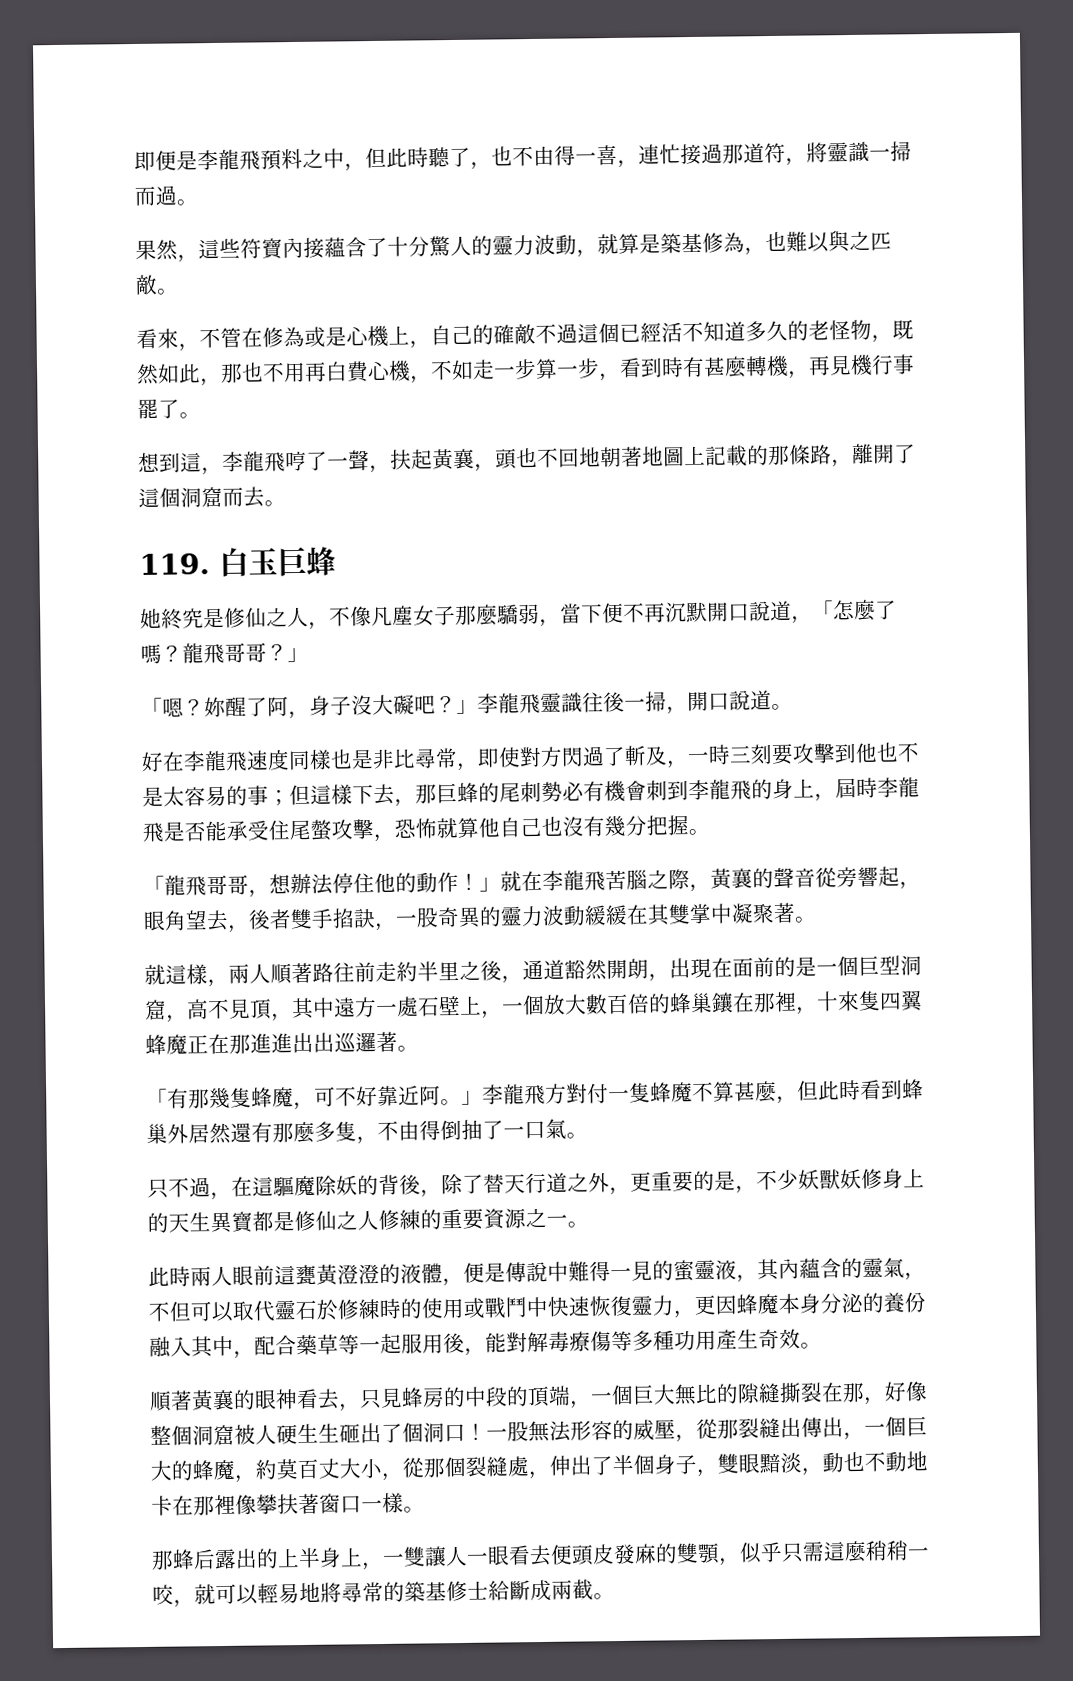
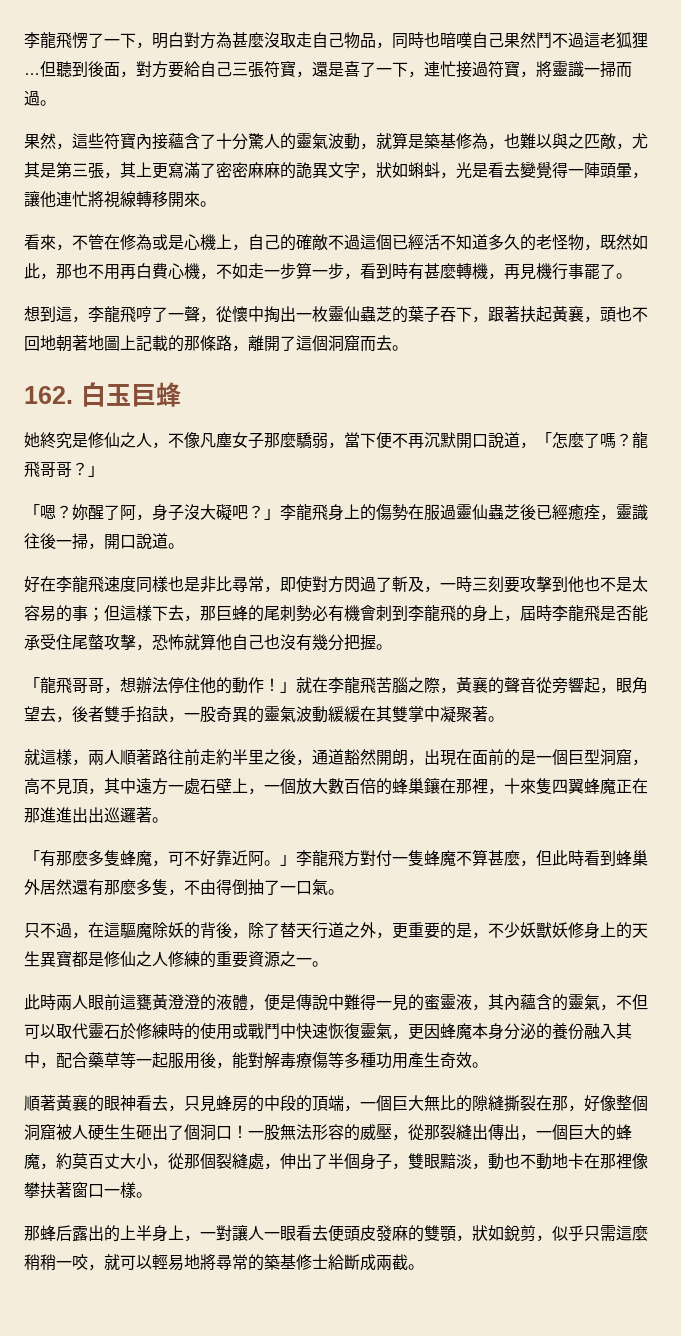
- 即便是李龍飛預料之中，但此時聽了，也不由得一喜，連忙接過那道符，將靈識一掃而過。
+ 李龍飛愣了一下，明白對方為甚麼沒取走自己物品，同時也暗嘆自己果然鬥不過這老狐狸…但聽到後面，對方要給自己三張符寶，還是喜了一下，連忙接過符寶，將靈識一掃而過。
- 果然，這些符寶內接蘊含了十分驚人的靈力波動，就算是築基修為，也難以與之匹敵。
+ 果然，這些符寶內接蘊含了十分驚人的靈氣波動，就算是築基修為，也難以與之匹敵，尤其是第三張，其上更寫滿了密密麻麻的詭異文字，狀如蝌蚪，光是看去變覺得一陣頭暈，讓他連忙將視線轉移開來。
- 想到這，李龍飛哼了一聲，扶起黃襄，頭也不回地朝著地圖上記載的那條路，離開了這個洞窟而去。
+ 想到這，李龍飛哼了一聲，從懷中掏出一枚靈仙蟲芝的葉子吞下，跟著扶起黃襄，頭也不回地朝著地圖上記載的那條路，離開了這個洞窟而去。
- 119.白玉巨蜂
+ 162.白玉巨蜂
- 妳醒了阿，身子沒大礙吧？」李龍飛靈識往後一掃，開口說道。
+ 妳醒了阿，身子沒大礙吧？」李龍飛身上的傷勢在服過靈仙蟲芝後已經癒痊，靈識往後一掃，開口說道。
- 「龍飛哥哥，想辦法停住他的動作！」就在李龍飛苦腦之際，黃襄的聲音從旁響起，眼角望去，後者雙手掐訣，一股奇異的靈力波動緩緩在其雙掌中凝聚著。
+ 「龍飛哥哥，想辦法停住他的動作！」就在李龍飛苦腦之際，黃襄的聲音從旁響起，眼角望去，後者雙手掐訣，一股奇異的靈氣波動緩緩在其雙掌中凝聚著。
- 「有那幾隻蜂魔，可不好靠近阿。」李龍飛方對付一隻蜂魔不算甚麼，但此時看到蜂巢外居然還有那麼多隻，不由得倒抽了一口氣。
+ 「有那麼多隻蜂魔，可不好靠近阿。」李龍飛方對付一隻蜂魔不算甚麼，但此時看到蜂巢外居然還有那麼多隻，不由得倒抽了一口氣。
- 此時兩人眼前這甕黃澄澄的液體，便是傳說中難得一見的蜜靈液，其內蘊含的靈氣，不但可以取代靈石於修練時的使用或戰鬥中快速恢復靈力，更因蜂魔本身分泌的養份融入其中，配合藥草等一起服用後，能對解毒療傷等多種功用產生奇效。
+ 此時兩人眼前這甕黃澄澄的液體，便是傳說中難得一見的蜜靈液，其內蘊含的靈氣，不但可以取代靈石於修練時的使用或戰鬥中快速恢復靈氣，更因蜂魔本身分泌的養份融入其中，配合藥草等一起服用後，能對解毒療傷等多種功用產生奇效。
- 那蜂后露出的上半身上，一雙讓人一眼看去便頭皮發麻的雙顎，似乎只需這麼稍稍一咬，就可以輕易地將尋常的築基修士給斷成兩截。
+ 那蜂后露出的上半身上，一對讓人一眼看去便頭皮發麻的雙顎，狀如銳剪，似乎只需這麼稍稍一咬，就可以輕易地將尋常的築基修士給斷成兩截。

